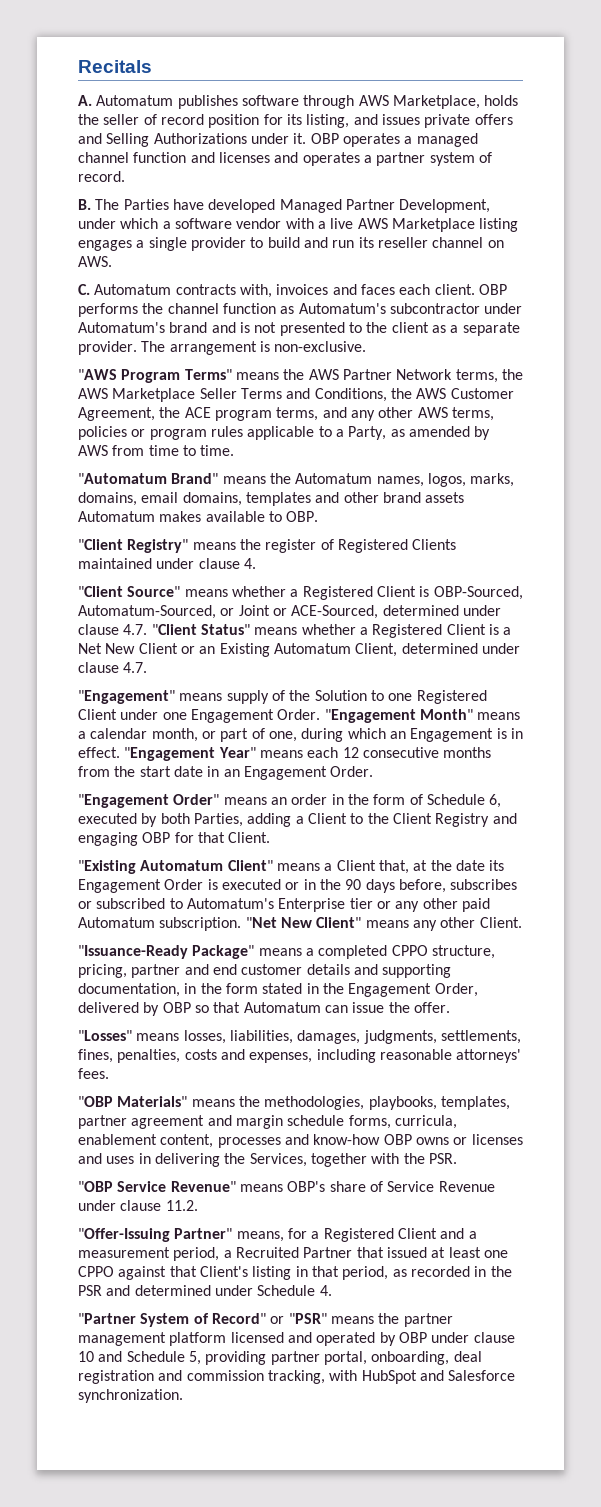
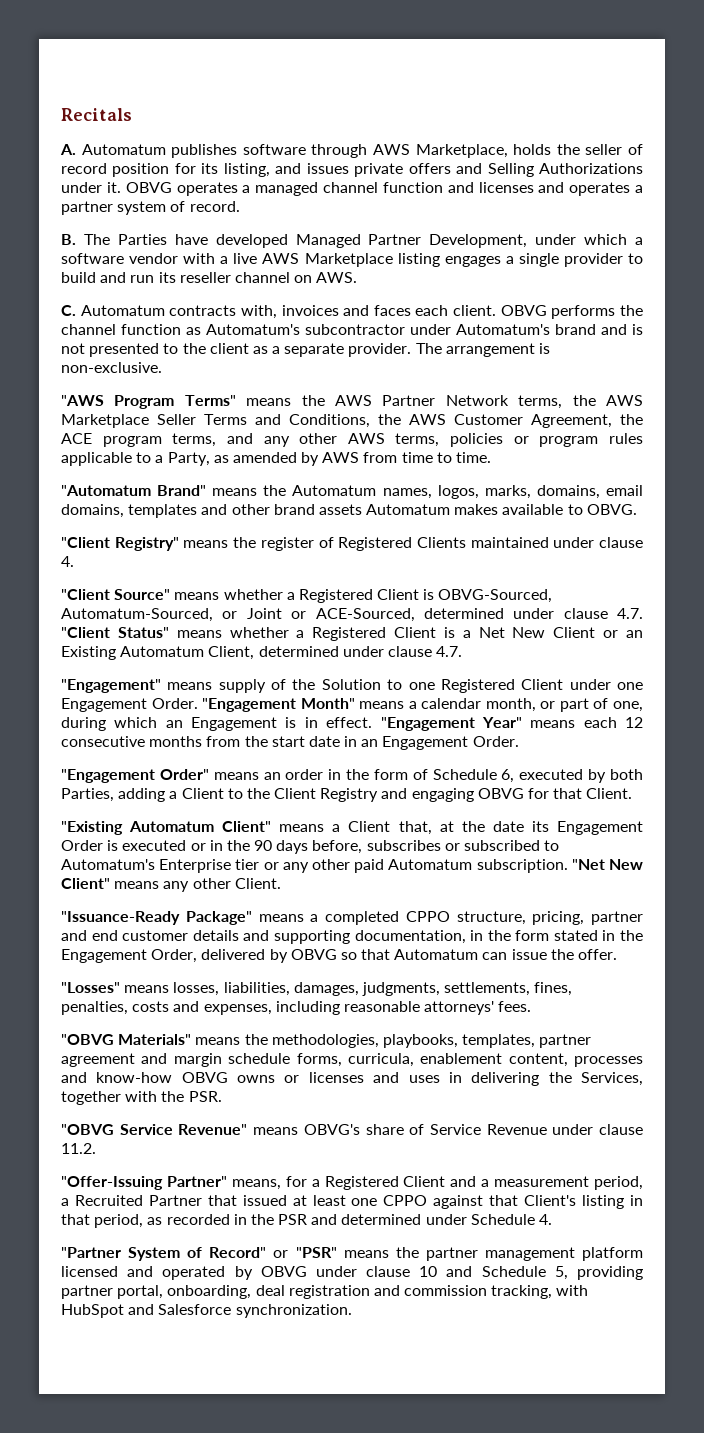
- OBP operates a managed channel function and licenses and operates a partner system of record.
+ OBVG operates a managed channel function and licenses and operates a partner system of record.
- OBP performs the channel function as Automatum's subcontractor under Automatum's brand and is not presented to the client as a separate provider.
+ OBVG performs the channel function as Automatum's subcontractor under Automatum's brand and is not presented to the client as a separate provider.
- "Automatum Brand" means the Automatum names, logos, marks, domains, email domains, templates and other brand assets Automatum makes available to OBP.
+ "Automatum Brand" means the Automatum names, logos, marks, domains, email domains, templates and other brand assets Automatum makes available to OBVG.
- "Client Source" means whether a Registered Client is OBP-Sourced, Automatum-Sourced, or Joint or ACE-Sourced, determined under clause 4.7. "Client Status" means whether a Registered Client is a Net New Client or an Existing Automatum Client, determined under clause 4.7.
+ "Client Source" means whether a Registered Client is OBVG-Sourced, Automatum-Sourced, or Joint or ACE-Sourced, determined under clause 4.7. "Client Status" means whether a Registered Client is a Net New Client or an Existing Automatum Client, determined under clause 4.7.
- "Engagement Order" means an order in the form of Schedule 6, executed by both Parties, adding a Client to the Client Registry and engaging OBP for that Client.
+ "Engagement Order" means an order in the form of Schedule 6, executed by both Parties, adding a Client to the Client Registry and engaging OBVG for that Client.
- "Issuance-Ready Package" means a completed CPPO structure, pricing, partner and end customer details and supporting documentation, in the form stated in the Engagement Order, delivered by OBP so that Automatum can issue the offer.
+ "Issuance-Ready Package" means a completed CPPO structure, pricing, partner and end customer details and supporting documentation, in the form stated in the Engagement Order, delivered by OBVG so that Automatum can issue the offer.
- "OBP Materials" means the methodologies, playbooks, templates, partner agreement and margin schedule forms, curricula, enablement content, processes and know-how OBP owns or licenses and uses in delivering the Services, together with the PSR.
+ "OBVG Materials" means the methodologies, playbooks, templates, partner agreement and margin schedule forms, curricula, enablement content, processes and know-how OBVG owns or licenses and uses in delivering the Services, together with the PSR.
- "OBP Service Revenue" means OBP's share of Service Revenue under clause 11.2.
+ "OBVG Service Revenue" means OBVG's share of Service Revenue under clause 11.2.
- "Partner System of Record" or "PSR" means the partner management platform licensed and operated by OBP under clause 10 and Schedule 5, providing partner portal, onboarding, deal registration and commission tracking, with HubSpot and Salesforce synchronization.
+ "Partner System of Record" or "PSR" means the partner management platform licensed and operated by OBVG under clause 10 and Schedule 5, providing partner portal, onboarding, deal registration and commission tracking, with HubSpot and Salesforce synchronization.

